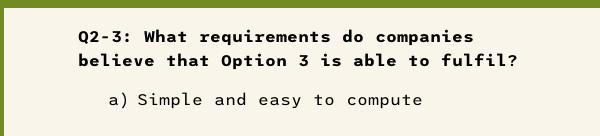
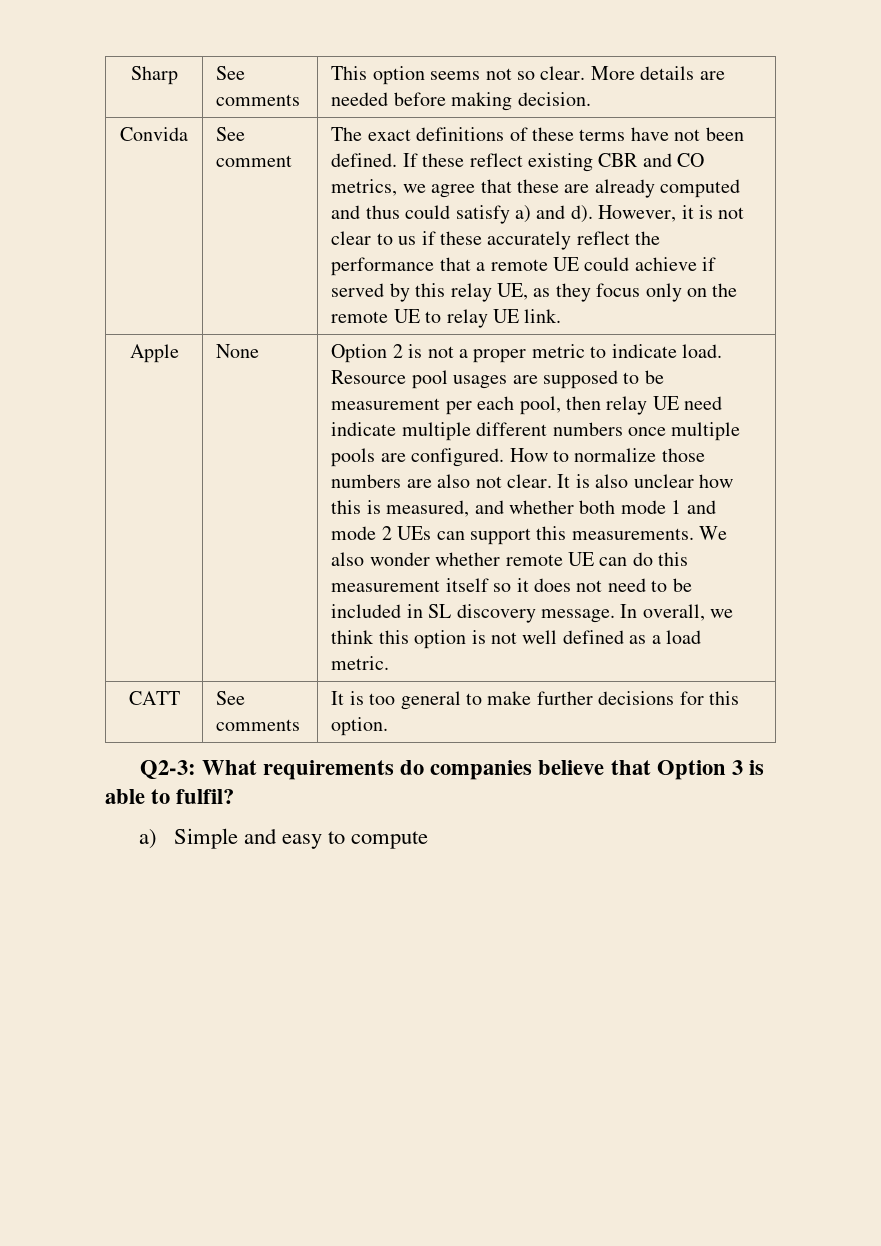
+ Sharp | See comments | This option seems not so clear. More details are needed before making decision.
+ Convida | See comment | The exact definitions of these terms have not been defined. If these reflect existing CBR and CO metrics, we agree that these are already computed and thus could satisfy a) and d). However, it is not clear to us if these accurately reflect the performance that a remote UE could achieve if served by this relay UE, as they focus only on the remote UE to relay UE link.
+ Apple | None | Option 2 is not a proper metric to indicate load. Resource pool usages are supposed to be measurement per each pool, then relay UE need indicate multiple different numbers once multiple pools are configured. How to normalize those numbers are also not clear. It is also unclear how this is measured, and whether both mode 1 and mode 2 UEs can support this measurements. We also wonder whether remote UE can do this measurement itself so it does not need to be included in SL discovery message. In overall, we think this option is not well defined as a load metric.
+ CATT | See comments | It is too general to make further decisions for this option.

